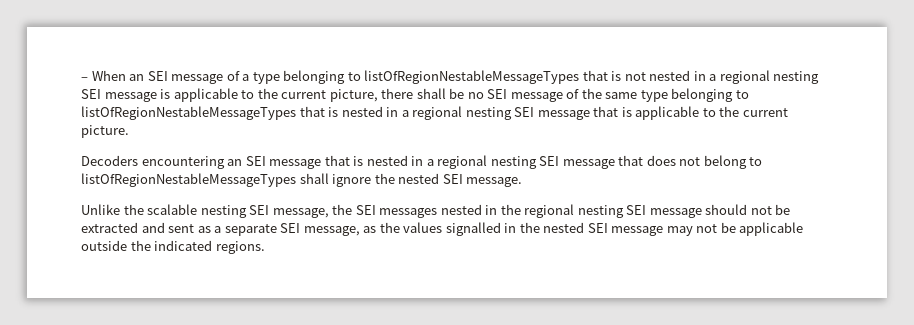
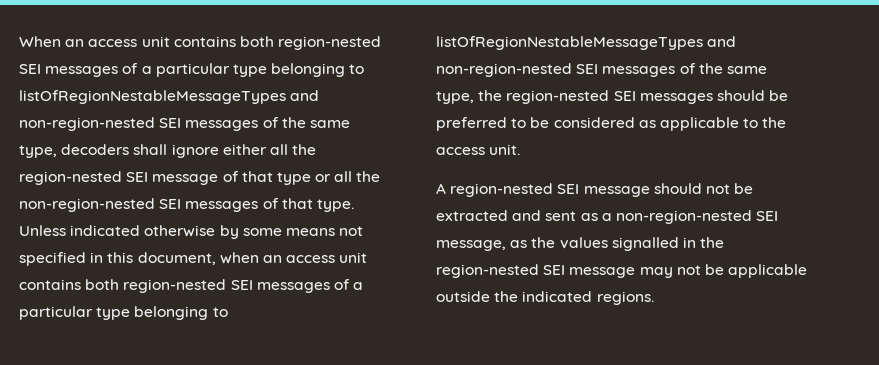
- – When an SEI message of a type belonging to listOfRegionNestableMessageTypes that is not nested in a regional nesting SEI message is applicable to the current picture, there shall be no SEI message of the same type belonging to listOfRegionNestableMessageTypes that is nested in a regional nesting SEI message that is applicable to the current picture.
- Decoders encountering an SEI message that is nested in a regional nesting SEI message that does not belong to listOfRegionNestableMessageTypes shall ignore the nested SEI message.
- Unlike the scalable nesting SEI message, the SEI messages nested in the regional nesting SEI message should not be extracted and sent as a separate SEI message, as the values signalled in the nested SEI message may not be applicable outside the indicated regions.
+ When an access unit contains both region-nested SEI messages of a particular type belonging to listOfRegionNestableMessageTypes and non-region-nested SEI messages of the same type, decoders shall ignore either all the region-nested SEI message of that type or all the non-region-nested SEI messages of that type. Unless indicated otherwise by some means not specified in this document, when an access unit contains both region-nested SEI messages of a particular type belonging to listOfRegionNestableMessageTypes and non-region-nested SEI messages of the same type, the region-nested SEI messages should be preferred to be considered as applicable to the access unit.
+ A region-nested SEI message should not be extracted and sent as a non-region-nested SEI message, as the values signalled in the region-nested SEI message may not be applicable outside the indicated regions.

